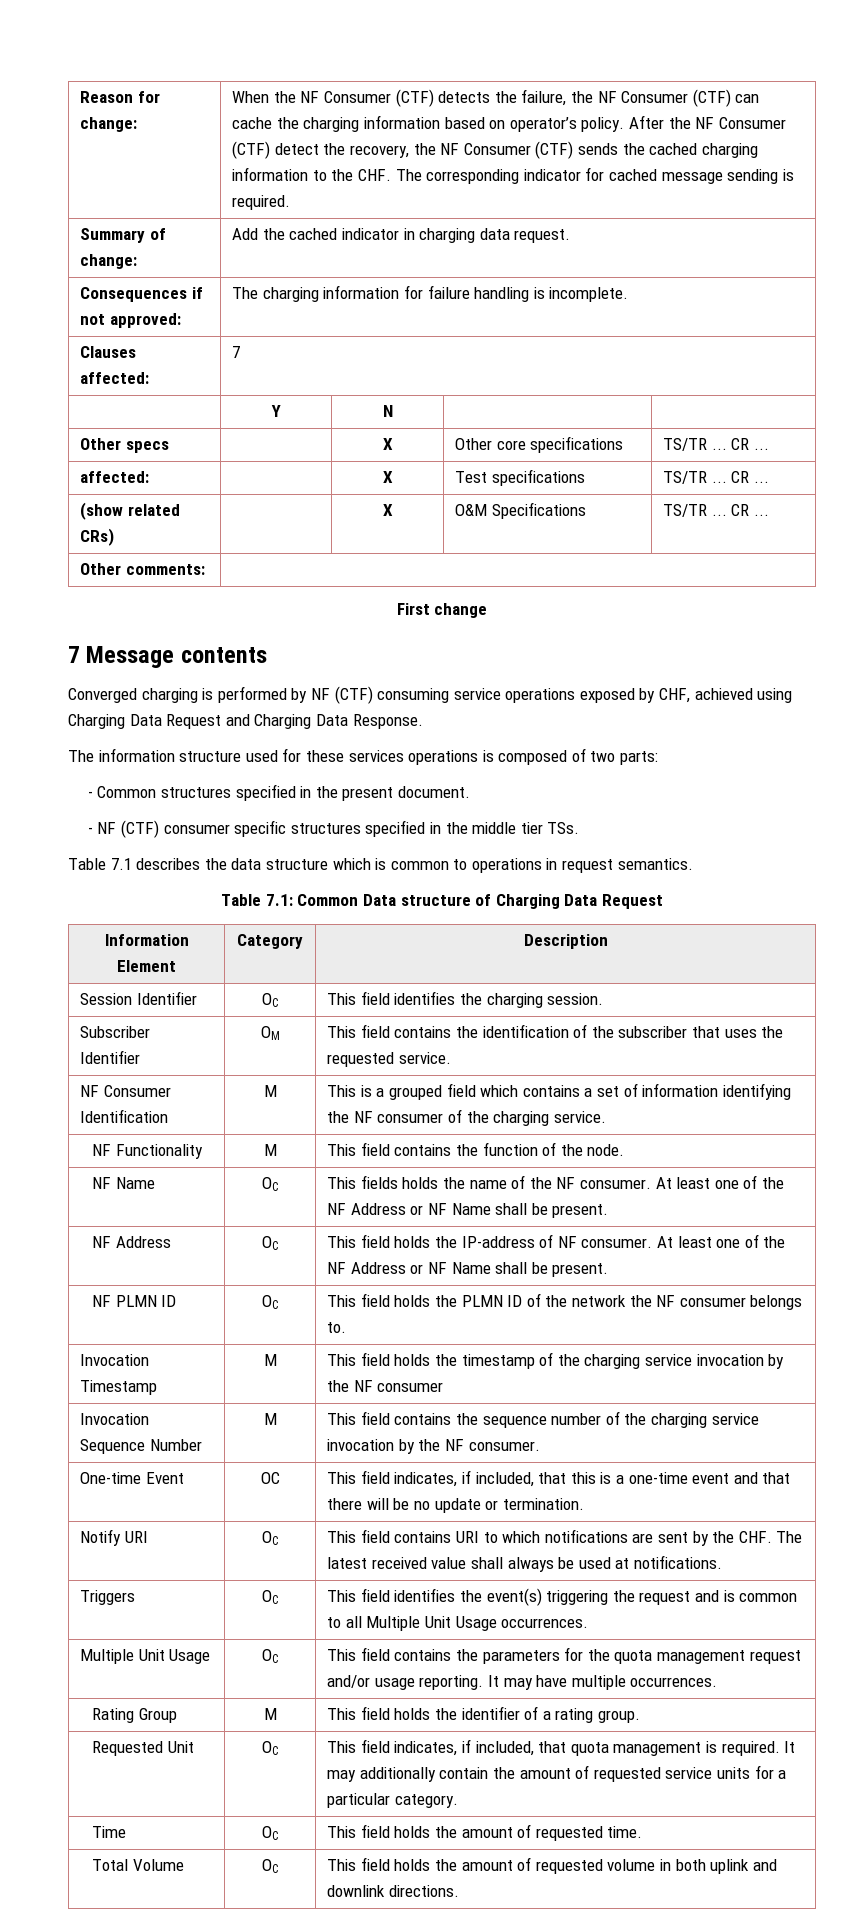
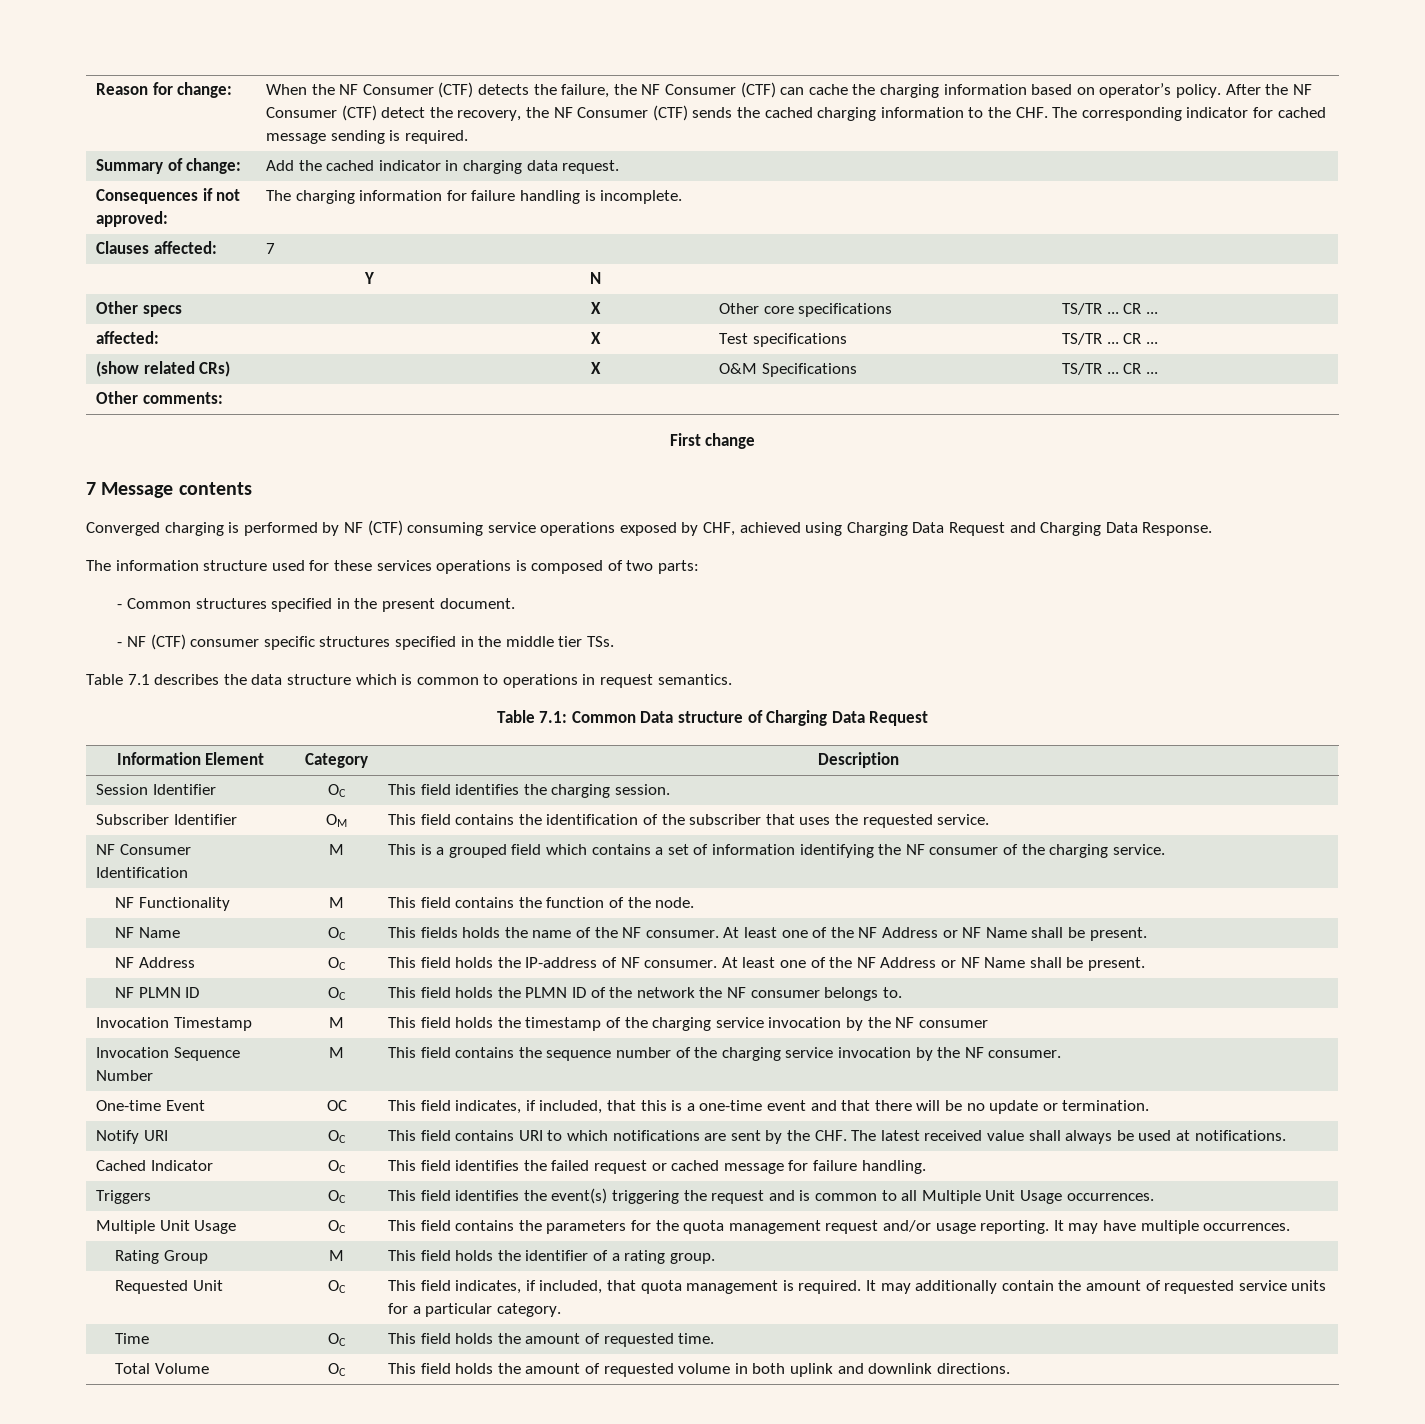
+ Cached Indicator | OC | This field identifies the failed request or cached message for failure handling.

